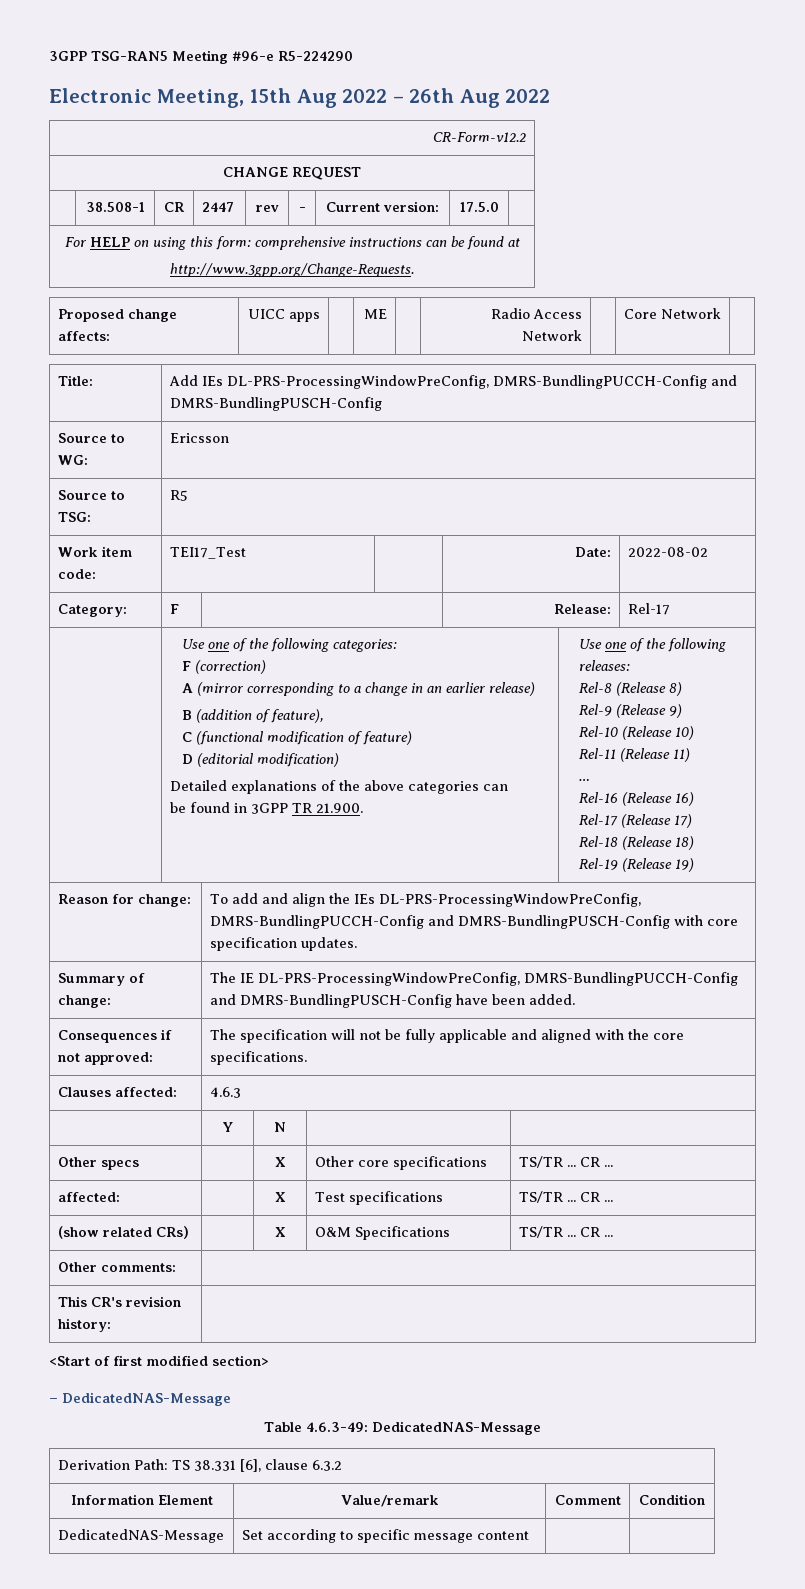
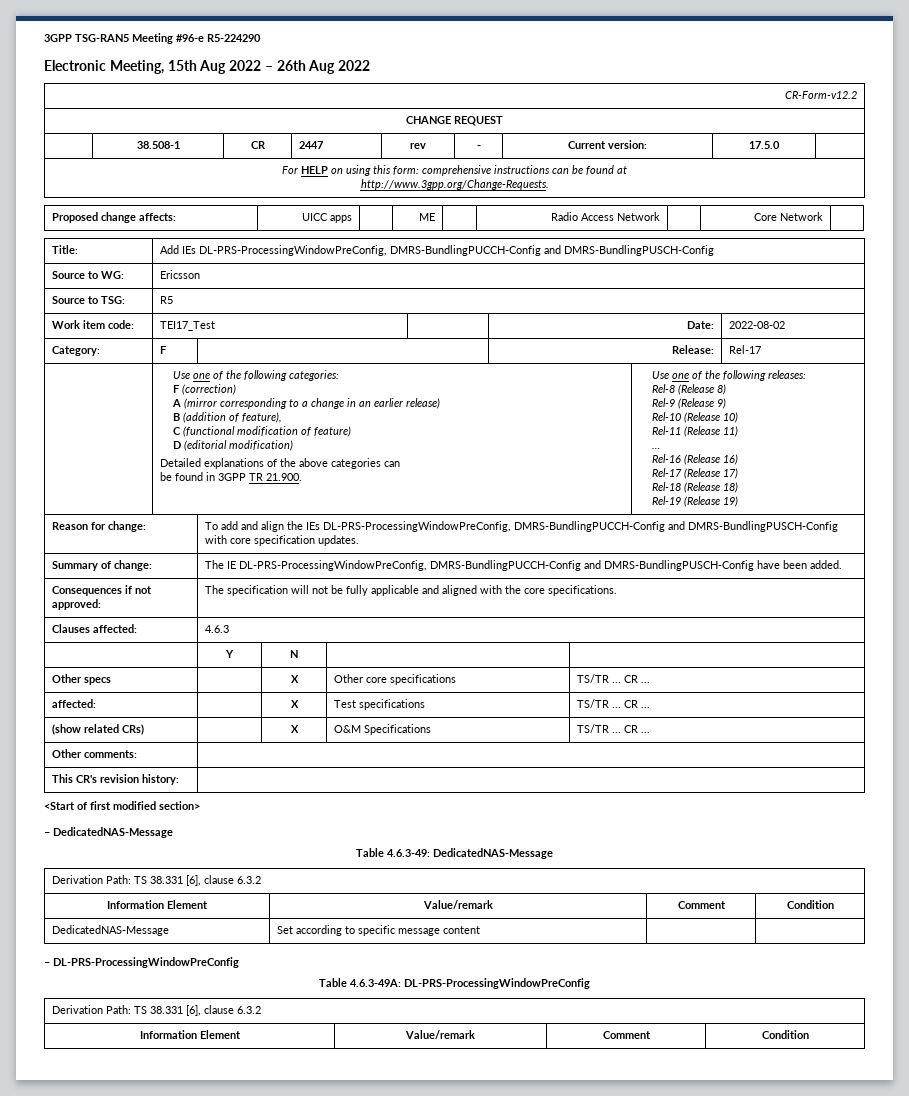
+ – DL-PRS-ProcessingWindowPreConfig
+ Table 4.6.3-49A: DL-PRS-ProcessingWindowPreConfig
+ Derivation Path: TS 38.331 [6], clause 6.3.2
+ Information Element | Value/remark | Comment | Condition

